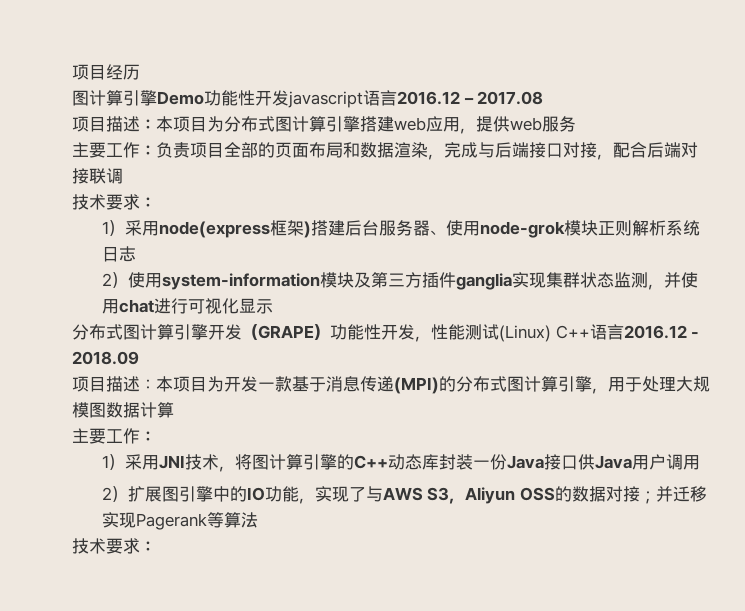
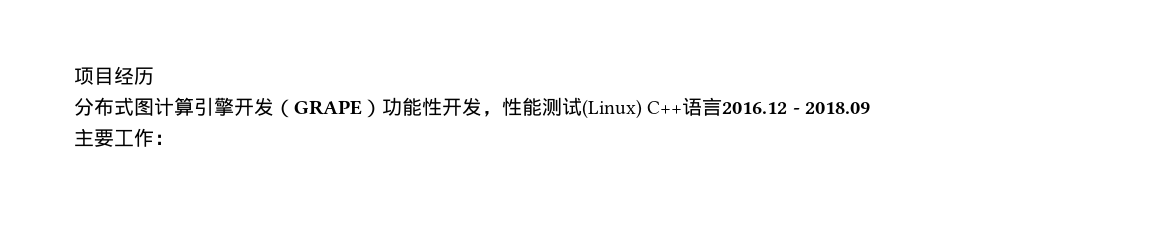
- 图计算引擎Demo功能性开发javascript语言2016.12 – 2017.08
- 项目描述：本项目为分布式图计算引擎搭建web应用，提供web服务
- 主要工作：负责项目全部的页面布局和数据渲染，完成与后端接口对接，配合后端对接联调
- 技术要求：
- 1）采用node(express框架)搭建后台服务器、使用node-grok模块正则解析系统日志
- 2）使用system-information模块及第三方插件ganglia实现集群状态监测，并使用chat进行可视化显示
- 项目描述：本项目为开发一款基于消息传递(MPI)的分布式图计算引擎，用于处理大规模图数据计算
  主要工作：
- 1）采用JNI技术，将图计算引擎的C++动态库封装一份Java接口供Java用户调用
- 2）扩展图引擎中的IO功能，实现了与AWS S3，Aliyun OSS的数据对接；并迁移实现Pagerank等算法
- 技术要求：

